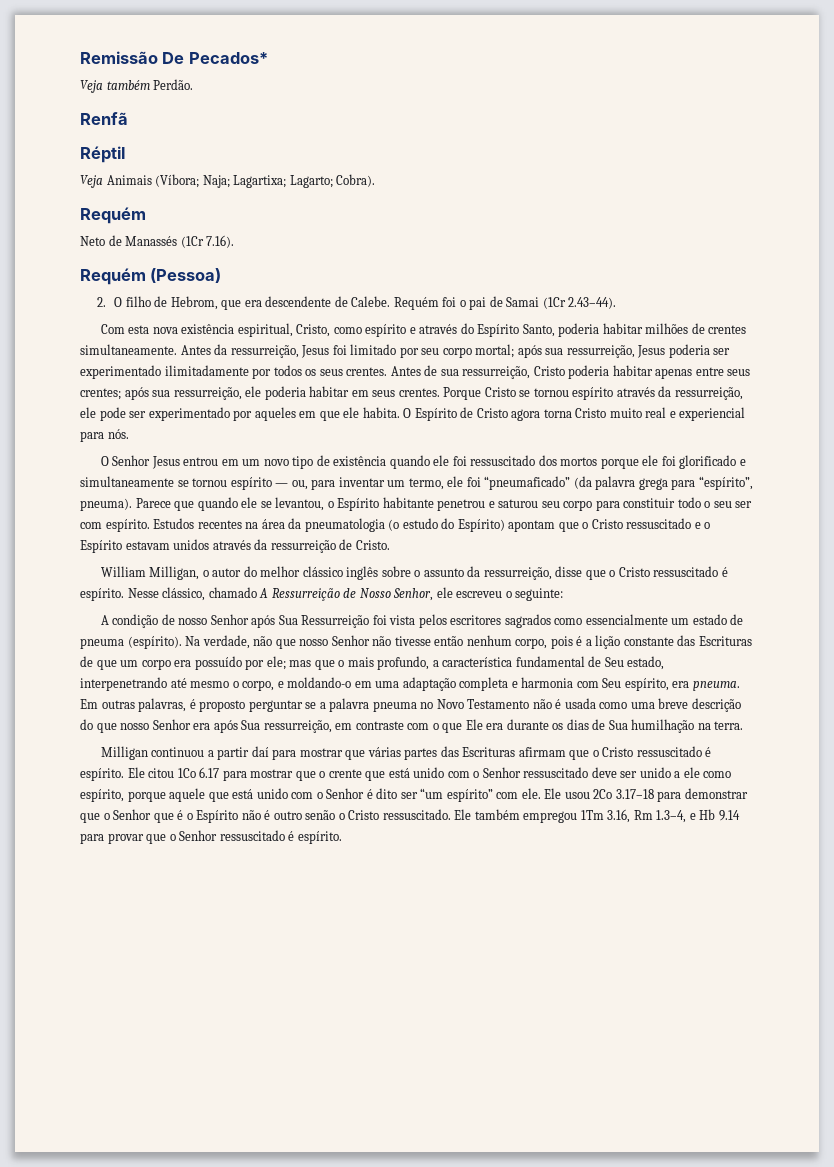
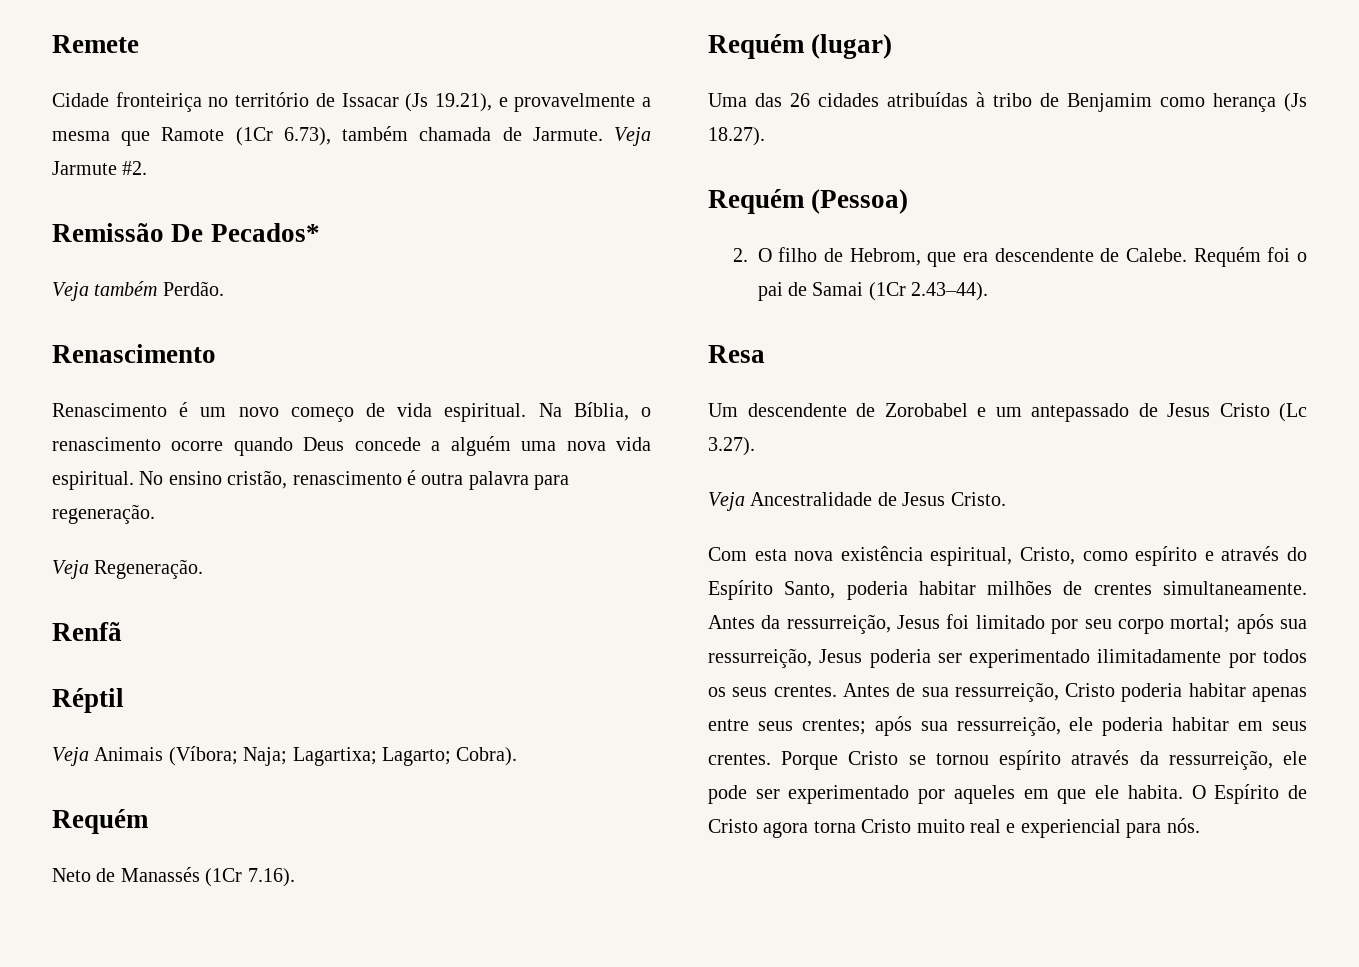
+ Remete
+ Cidade fronteiriça no território de Issacar (Js 19.21), e provavelmente a mesma que Ramote (1Cr 6.73), também chamada de Jarmute. Veja Jarmute #2.
  Veja também Perdão.
+ Renascimento
+ Renascimento é um novo começo de vida espiritual. Na Bíblia, o renascimento ocorre quando Deus concede a alguém uma nova vida espiritual. No ensino cristão, renascimento é outra palavra para regeneração.
+ Veja Regeneração.
+ Requém (lugar)
+ Uma das 26 cidades atribuídas à tribo de Benjamim como herança (Js 18.27).
+ Resa
+ Um descendente de Zorobabel e um antepassado de Jesus Cristo (Lc 3.27).
+ Veja Ancestralidade de Jesus Cristo.
- O Senhor Jesus entrou em um novo tipo de existência quando ele foi ressuscitado dos mortos porque ele foi glorificado e simultaneamente se tornou espírito — ou, para inventar um termo, ele foi “pneumaficado” (da palavra grega para “espírito”, pneuma). Parece que quando ele se levantou, o Espírito habitante penetrou e saturou seu corpo para constituir todo o seu ser com espírito. Estudos recentes na área da pneumatologia (o estudo do Espírito) apontam que o Cristo ressuscitado e o Espírito estavam unidos através da ressurreição de Cristo.
- William Milligan, o autor do melhor clássico inglês sobre o assunto da ressurreição, disse que o Cristo ressuscitado é espírito. Nesse clássico, chamado A Ressurreição de Nosso Senhor, ele escreveu o seguinte:
- A condição de nosso Senhor após Sua Ressurreição foi vista pelos escritores sagrados como essencialmente um estado de pneuma (espírito). Na verdade, não que nosso Senhor não tivesse então nenhum corpo, pois é a lição constante das Escrituras de que um corpo era possuído por ele; mas que o mais profundo, a característica fundamental de Seu estado, interpenetrando até mesmo o corpo, e moldando-o em uma adaptação completa e harmonia com Seu espírito, era pneuma. Em outras palavras, é proposto perguntar se a palavra pneuma no Novo Testamento não é usada como uma breve descrição do que nosso Senhor era após Sua ressurreição, em contraste com o que Ele era durante os dias de Sua humilhação na terra.
- Milligan continuou a partir daí para mostrar que várias partes das Escrituras afirmam que o Cristo ressuscitado é espírito. Ele citou 1Co 6.17 para mostrar que o crente que está unido com o Senhor ressuscitado deve ser unido a ele como espírito, porque aquele que está unido com o Senhor é dito ser “um espírito” com ele. Ele usou 2Co 3.17–18 para demonstrar que o Senhor que é o Espírito não é outro senão o Cristo ressuscitado. Ele também empregou 1Tm 3.16, Rm 1.3–4, e Hb 9.14 para provar que o Senhor ressuscitado é espírito.

